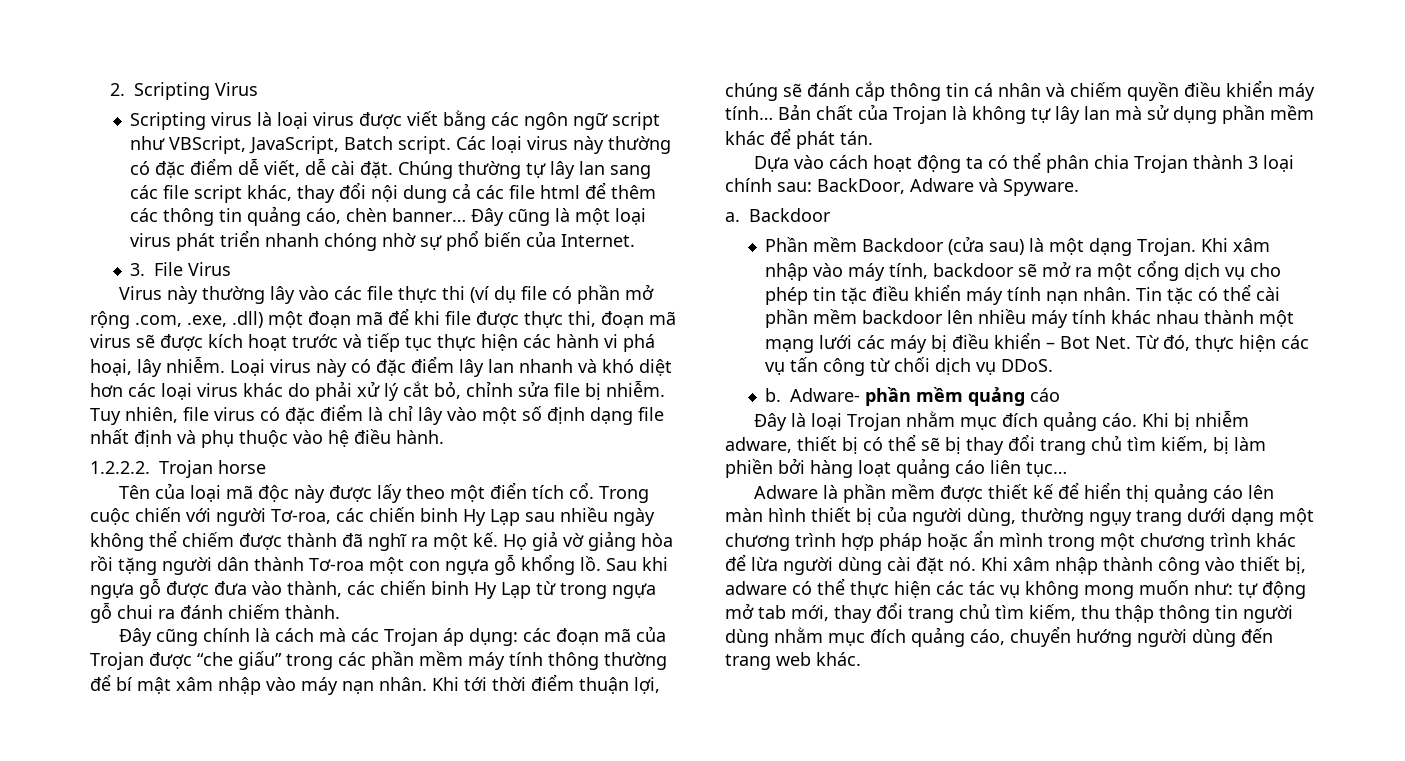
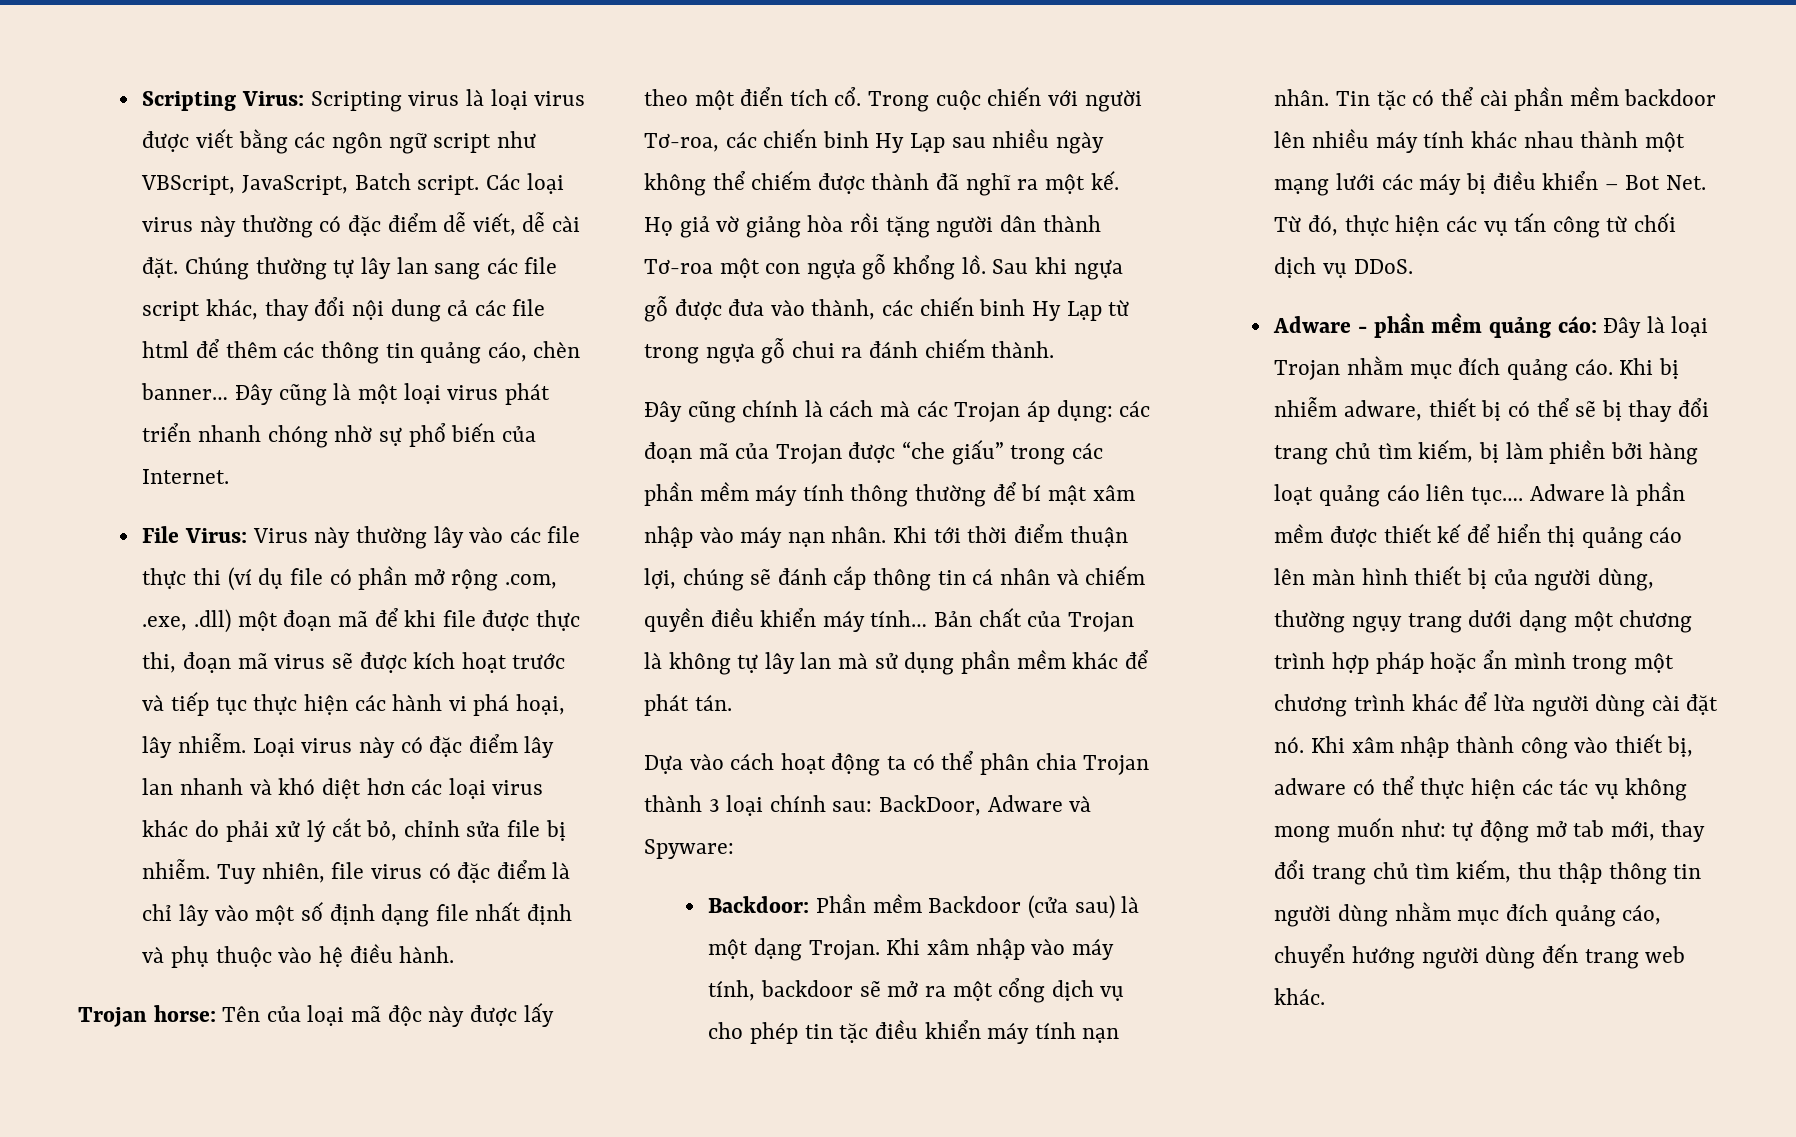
- 2. Scripting Virus
- Scripting virus là loại virus được viết bằng các ngôn ngữ script như VBScript, JavaScript, Batch script.
+ Scripting Virus: Scripting virus là loại virus được viết bằng các ngôn ngữ script như VBScript, JavaScript, Batch script.
- 3. File Virus
- Virus này thường lây vào các file thực thi (ví dụ file có phần mở rộng .com, .exe, .dll) một đoạn mã để khi file được thực thi, đoạn mã virus sẽ được kích hoạt trước và tiếp tục thực hiện các hành vi phá hoại, lây nhiễm.
+ File Virus: Virus này thường lây vào các file thực thi (ví dụ file có phần mở rộng .com, .exe, .dll) một đoạn mã để khi file được thực thi, đoạn mã virus sẽ được kích hoạt trước và tiếp tục thực hiện các hành vi phá hoại, lây nhiễm.
- 1.2.2.2. Trojan horse
- Tên của loại mã độc này được lấy theo một điển tích cổ.
+ Trojan horse: Tên của loại mã độc này được lấy theo một điển tích cổ.
- Dựa vào cách hoạt động ta có thể phân chia Trojan thành 3 loại chính sau: BackDoor, Adware và Spyware.
- a. Backdoor
- Phần mềm Backdoor (cửa sau) là một dạng Trojan.
+ Dựa vào cách hoạt động ta có thể phân chia Trojan thành 3 loại chính sau: BackDoor, Adware và Spyware:
+ Backdoor: Phần mềm Backdoor (cửa sau) là một dạng Trojan.
- b. Adware- phần mềm quảng cáo
- Đây là loại Trojan nhằm mục đích quảng cáo.
+ Adware - phần mềm quảng cáo: Đây là loại Trojan nhằm mục đích quảng cáo.
- Khi bị nhiễm adware, thiết bị có thể sẽ bị thay đổi trang chủ tìm kiếm, bị làm phiền bởi hàng loạt quảng cáo liên tục…
- Adware là phần mềm được thiết kế để hiển thị quảng cáo lên màn hình thiết bị của người dùng, thường ngụy trang dưới dạng một chương trình hợp pháp hoặc ẩn mình trong một chương trình khác để lừa người dùng cài đặt nó.
+ Khi bị nhiễm adware, thiết bị có thể sẽ bị thay đổi trang chủ tìm kiếm, bị làm phiền bởi hàng loạt quảng cáo liên tục…. Adware là phần mềm được thiết kế để hiển thị quảng cáo lên màn hình thiết bị của người dùng, thường ngụy trang dưới dạng một chương trình hợp pháp hoặc ẩn mình trong một chương trình khác để lừa người dùng cài đặt nó.

